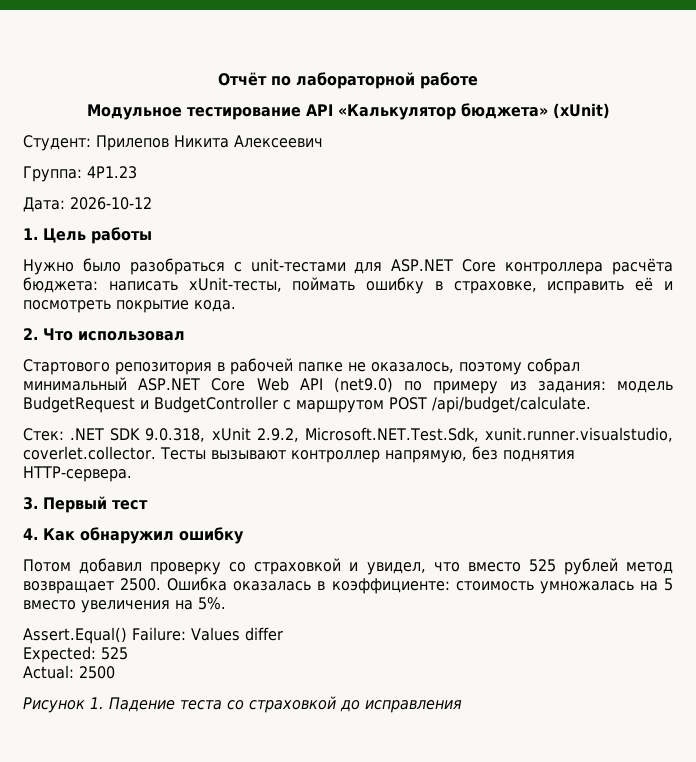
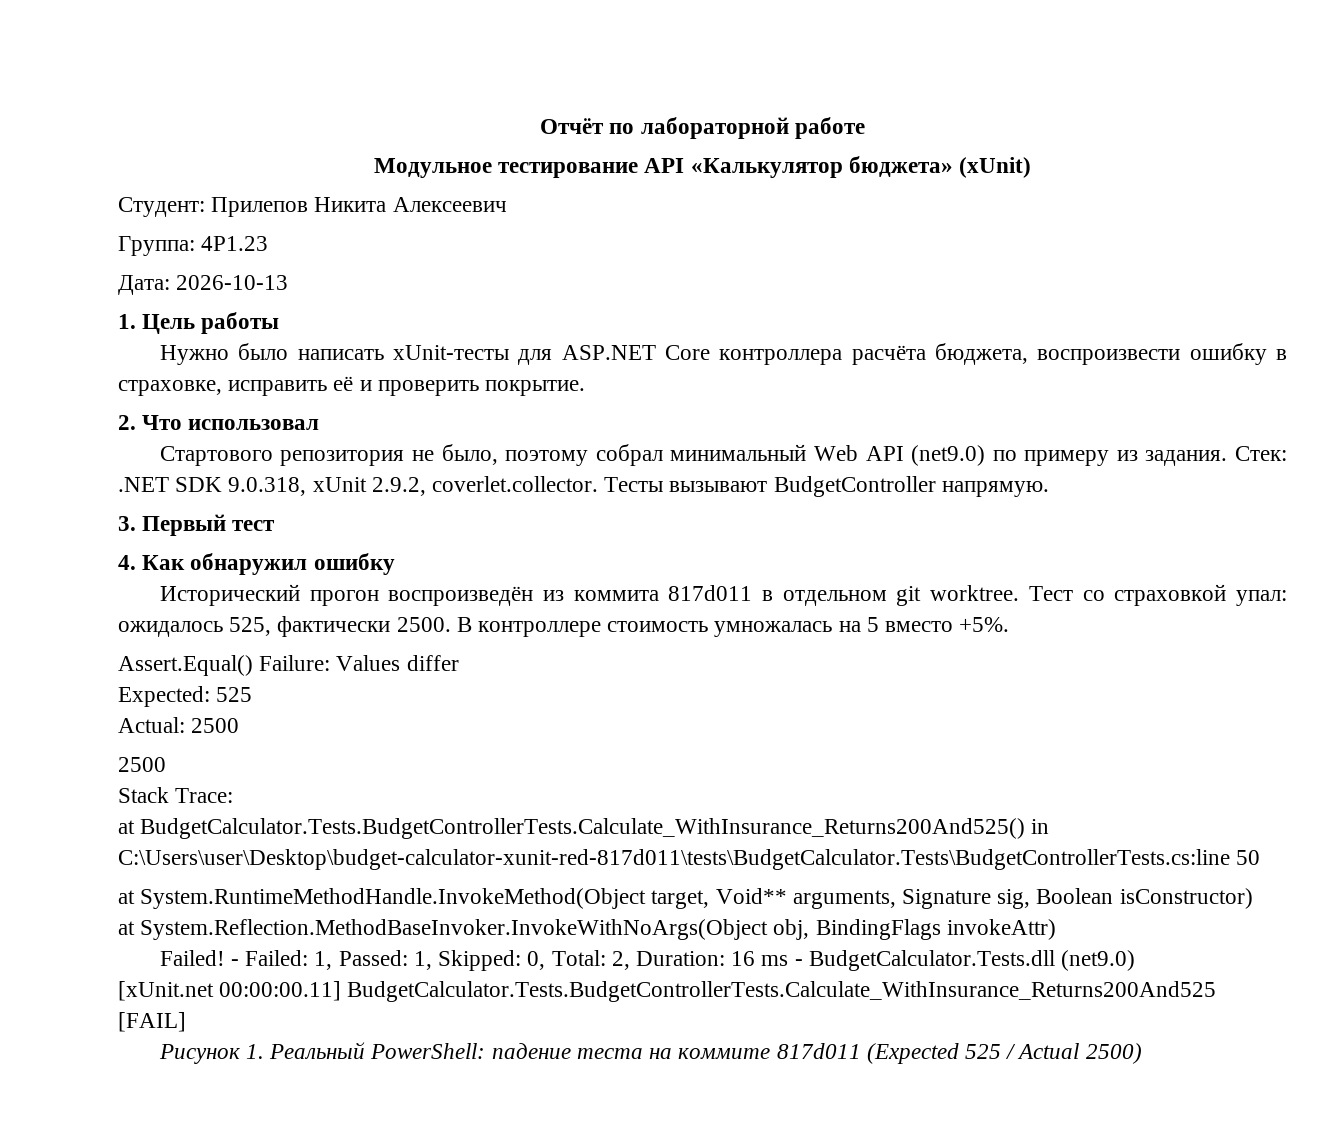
- Дата: 2026-10-12
+ Дата: 2026-10-13
- Нужно было разобраться с unit-тестами для ASP.NET Core контроллера расчёта бюджета: написать xUnit-тесты, поймать ошибку в страховке, исправить её и посмотреть покрытие кода.
+ Нужно было написать xUnit-тесты для ASP.NET Core контроллера расчёта бюджета, воспроизвести ошибку в страховке, исправить её и проверить покрытие.
- Стартового репозитория в рабочей папке не оказалось, поэтому собрал минимальный ASP.NET Core Web API (net9.0) по примеру из задания: модель BudgetRequest и BudgetController с маршрутом POST /api/budget/calculate.
- Стек: .NET SDK 9.0.318, xUnit 2.9.2, Microsoft.NET.Test.Sdk, xunit.runner.visualstudio, coverlet.collector. Тесты вызывают контроллер напрямую, без поднятия HTTP-сервера.
+ Стартового репозитория не было, поэтому собрал минимальный Web API (net9.0) по примеру из задания. Стек: .NET SDK 9.0.318, xUnit 2.9.2, coverlet.collector. Тесты вызывают BudgetController напрямую.
- Потом добавил проверку со страховкой и увидел, что вместо 525 рублей метод возвращает 2500. Ошибка оказалась в коэффициенте: стоимость умножалась на 5 вместо увеличения на 5%.
+ Исторический прогон воспроизведён из коммита 817d011 в отдельном git worktree. Тест со страховкой упал: ожидалось 525, фактически 2500. В контроллере стоимость умножалась на 5 вместо +5%.
  Actual: 2500
- Рисунок 1. Падение теста со страховкой до исправления
+ 2500
+ Stack Trace:
+ at BudgetCalculator.Tests.BudgetControllerTests.Calculate_WithInsurance_Returns200And525() in C:\Users\user\Desktop\budget-calculator-xunit-red-817d011\tests\BudgetCalculator.Tests\BudgetControllerTests.cs:line 50
+ at System.RuntimeMethodHandle.InvokeMethod(Object target, Void** arguments, Signature sig, Boolean isConstructor)
+ at System.Reflection.MethodBaseInvoker.InvokeWithNoArgs(Object obj, BindingFlags invokeAttr)
+ Failed! - Failed: 1, Passed: 1, Skipped: 0, Total: 2, Duration: 16 ms - BudgetCalculator.Tests.dll (net9.0)
+ [xUnit.net 00:00:00.11] BudgetCalculator.Tests.BudgetControllerTests.Calculate_WithInsurance_Returns200And525 [FAIL]
+ Рисунок 1. Реальный PowerShell: падение теста на коммите 817d011 (Expected 525 / Actual 2500)

